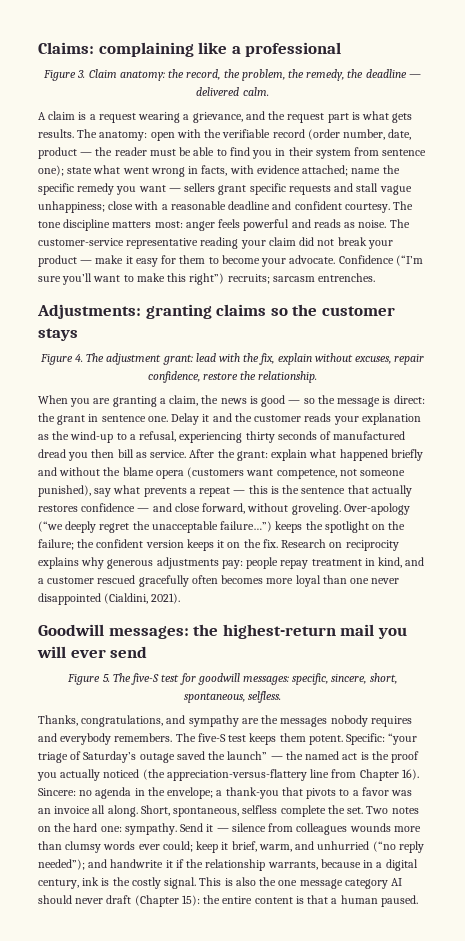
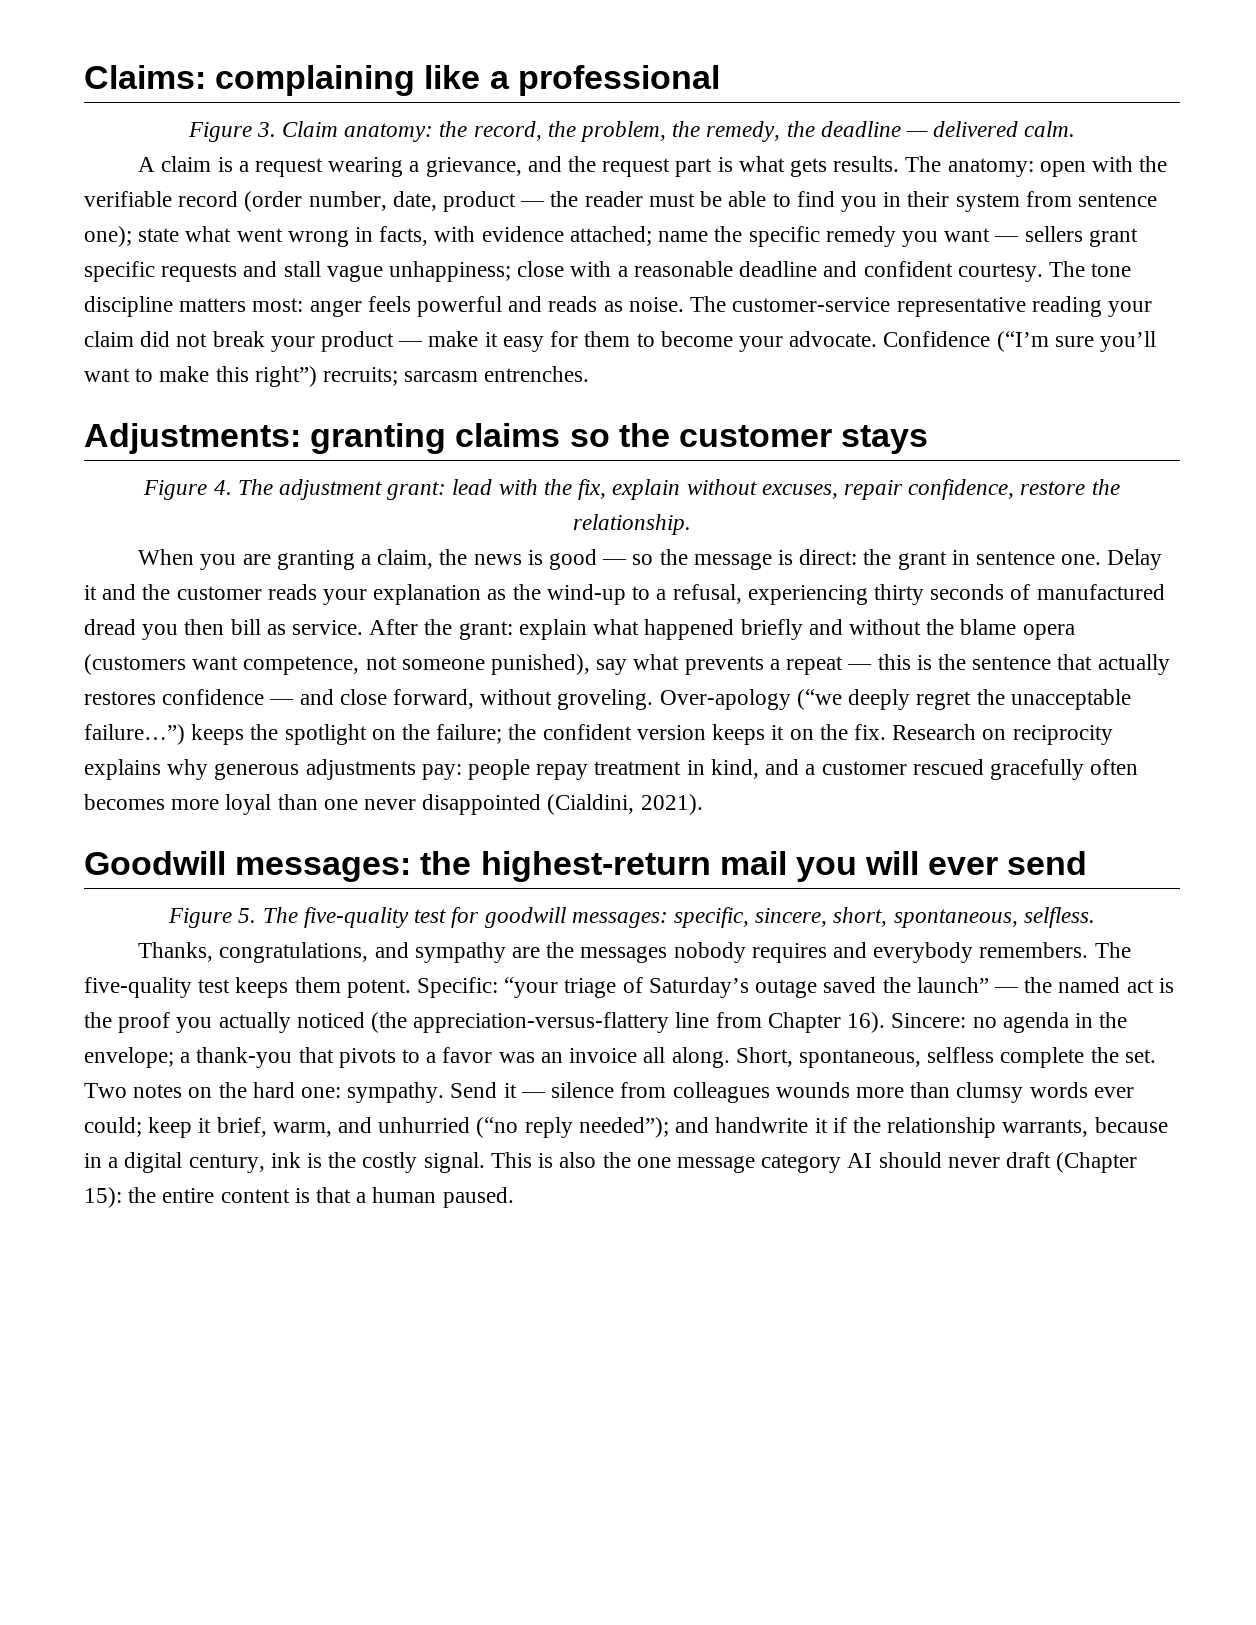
- Figure 5. The five-S test for goodwill messages: specific, sincere, short, spontaneous, selfless.
+ Figure 5. The five-quality test for goodwill messages: specific, sincere, short, spontaneous, selfless.
- The five-S test keeps them potent.
+ The five-quality test keeps them potent.

